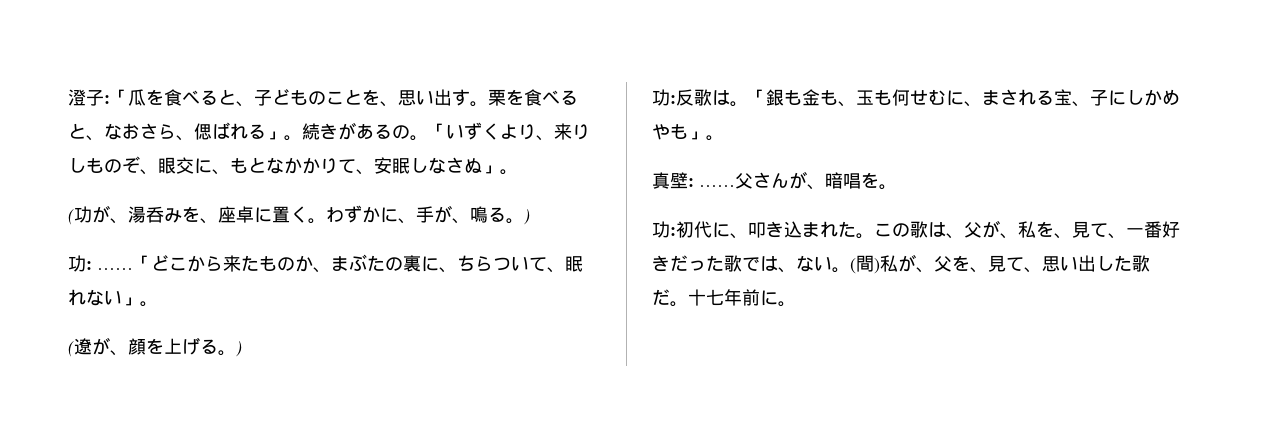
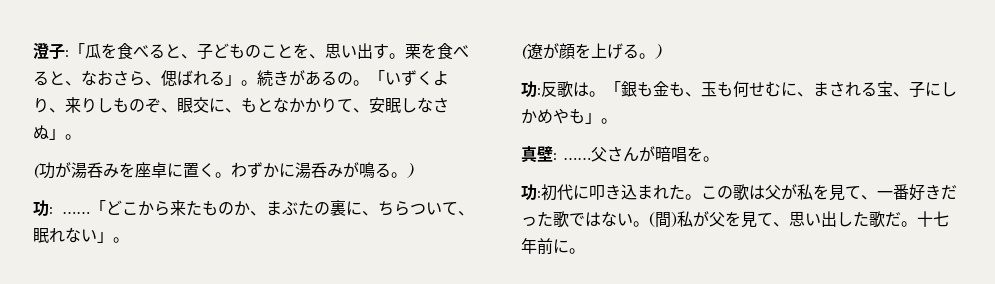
- (功が、湯呑みを、座卓に置く。
+ (功が湯呑みを座卓に置く。
- わずかに、手が、鳴る。)
+ わずかに湯呑みが鳴る。)
- (遼が、顔を上げる。)
+ (遼が顔を上げる。)
- 父さんが、暗唱を。
+ 父さんが暗唱を。
- 功:初代に、叩き込まれた。
+ 功:初代に叩き込まれた。
- この歌は、父が、私を、見て、一番好きだった歌では、ない。
+ この歌は父が私を見て、一番好きだった歌ではない。
- (間)私が、父を、見て、思い出した歌だ。
+ (間)私が父を見て、思い出した歌だ。

